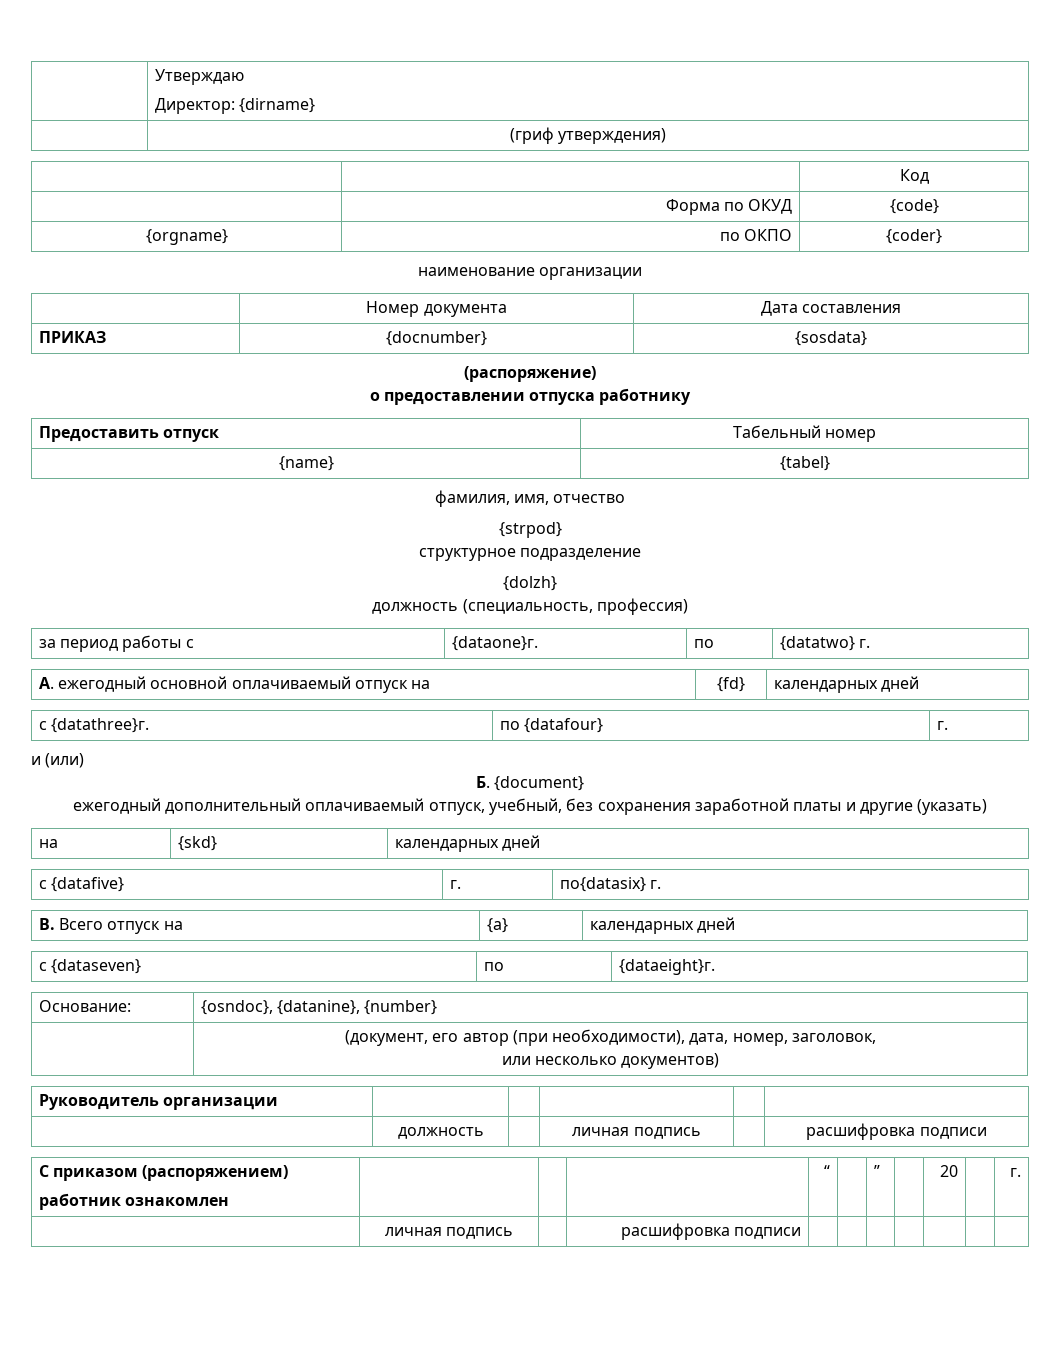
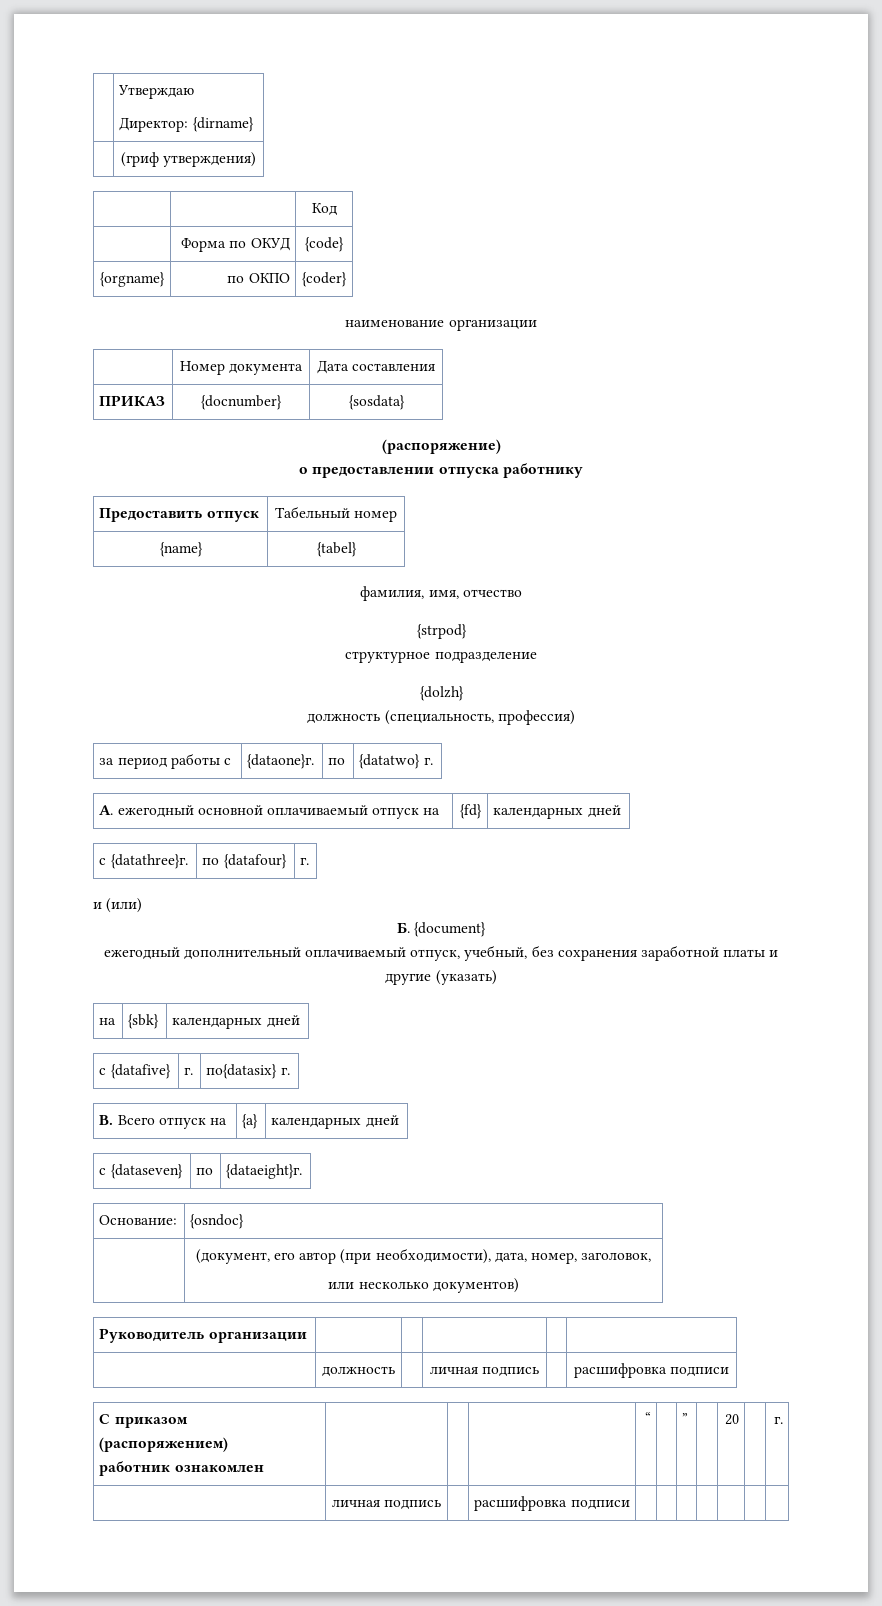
- на | {skd} | календарных дней
+ на | {sbk} | календарных дней
- Основание: | {osndoc}, {datanine}, {number}
+ Основание: | {osndoc}

